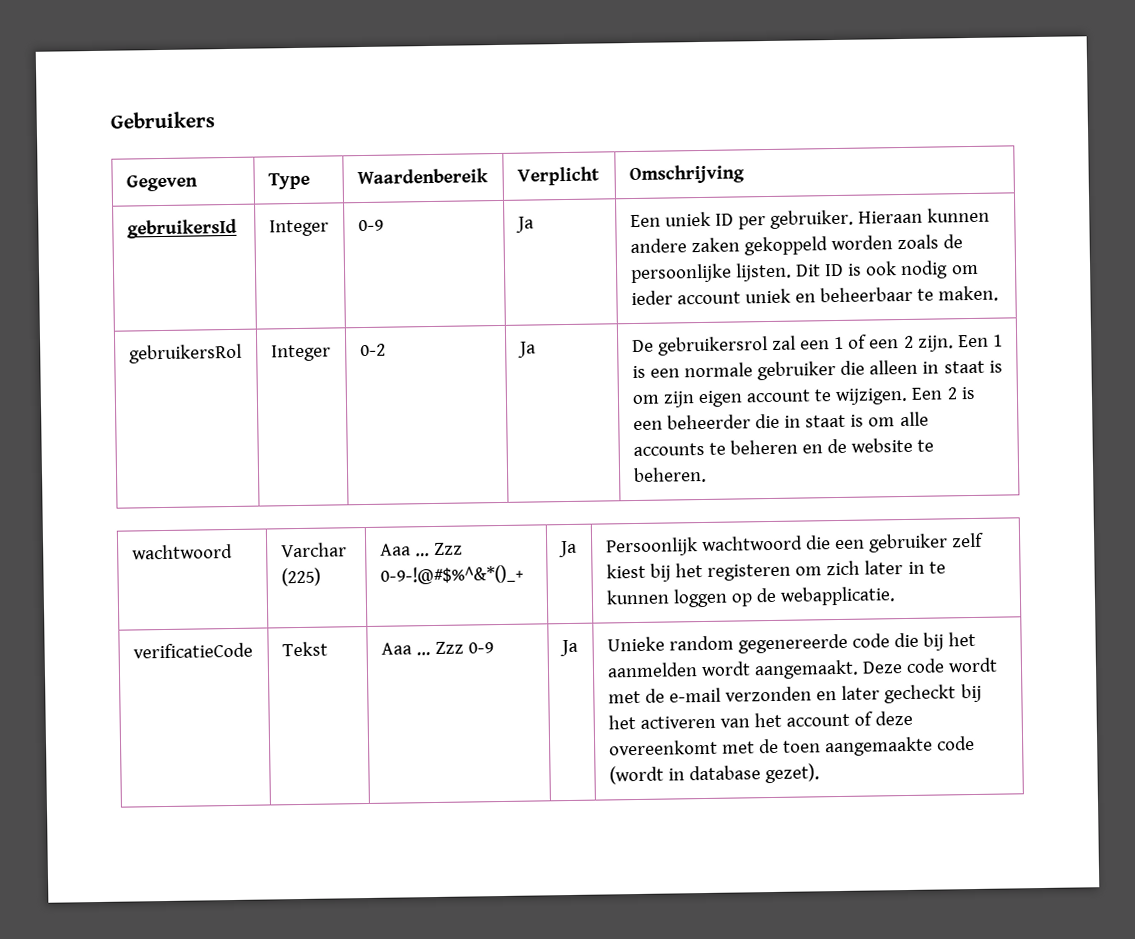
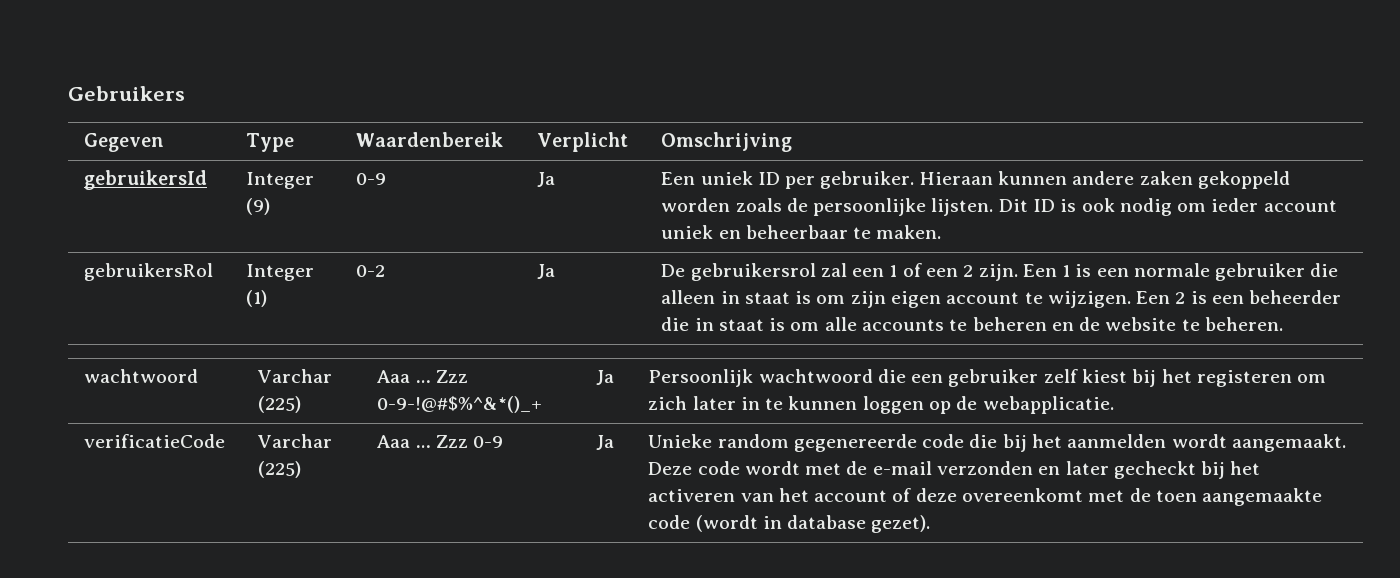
- gebruikersId | Integer | 0-9 | Ja | Een uniek ID per gebruiker. Hieraan kunnen andere zaken gekoppeld worden zoals de persoonlijke lijsten. Dit ID is ook nodig om ieder account uniek en beheerbaar te maken.
+ gebruikersId | Integer (9) | 0-9 | Ja | Een uniek ID per gebruiker. Hieraan kunnen andere zaken gekoppeld worden zoals de persoonlijke lijsten. Dit ID is ook nodig om ieder account uniek en beheerbaar te maken.
- gebruikersRol | Integer
+ gebruikersRol | Integer (1)
- verificatieCode | Tekst
+ verificatieCode | Varchar (225)

